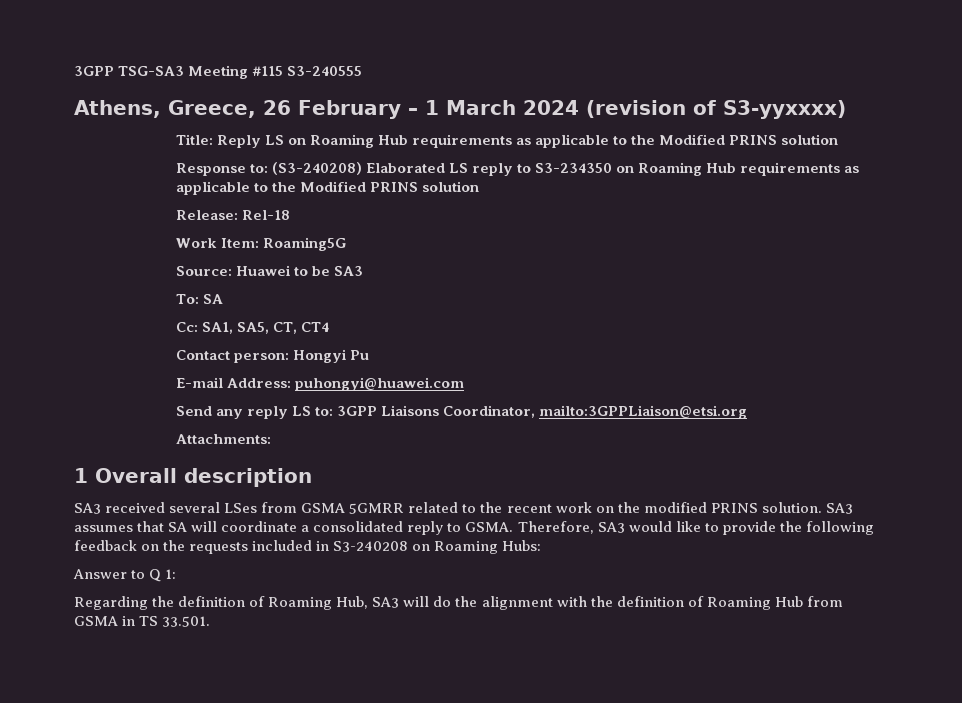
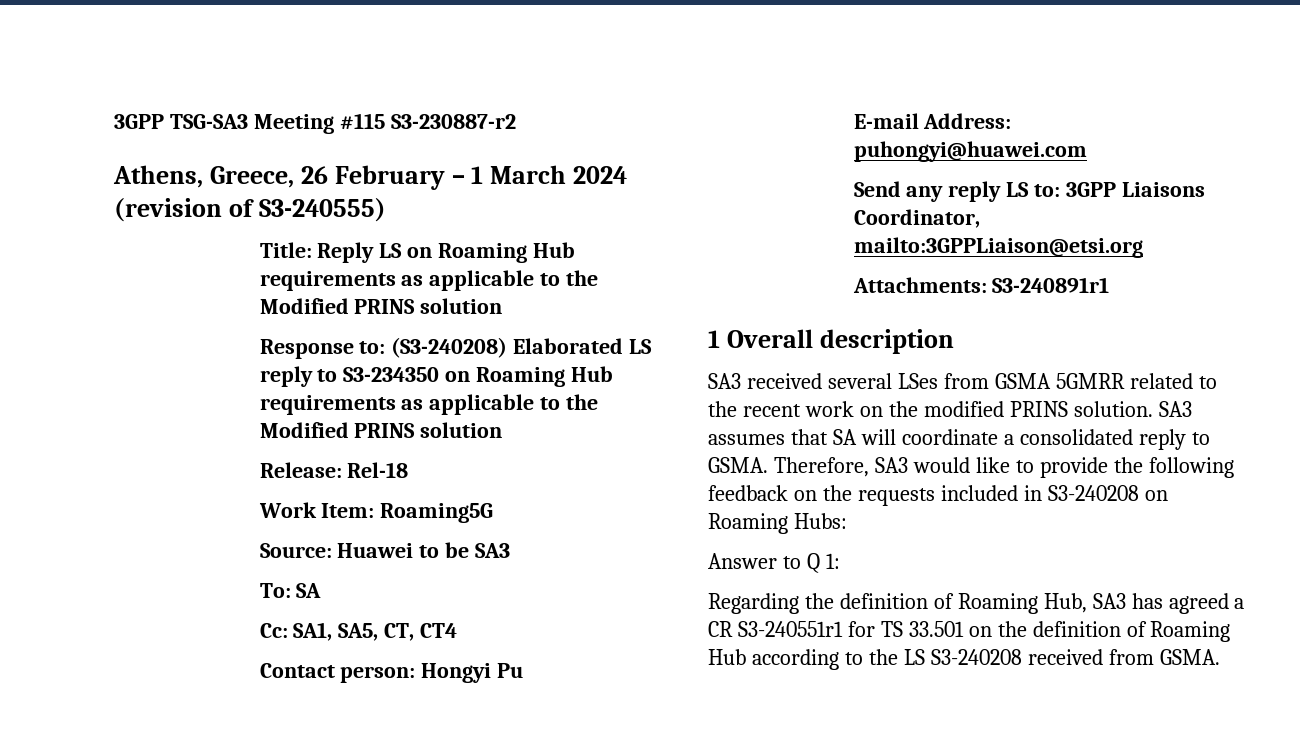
- 3GPP TSG-SA3 Meeting #115 S3-240555
+ 3GPP TSG-SA3 Meeting #115 S3-230887-r2
- Athens, Greece, 26 February – 1 March 2024 (revision of S3-yyxxxx)
+ Athens, Greece, 26 February – 1 March 2024 (revision of S3-240555)
- Attachments:
+ Attachments: S3-240891r1
- Regarding the definition of Roaming Hub, SA3 will do the alignment with the definition of Roaming Hub from GSMA in TS 33.501.
+ Regarding the definition of Roaming Hub, SA3 has agreed a CR S3-240551r1 for TS 33.501 on the definition of Roaming Hub according to the LS S3-240208 received from GSMA.

